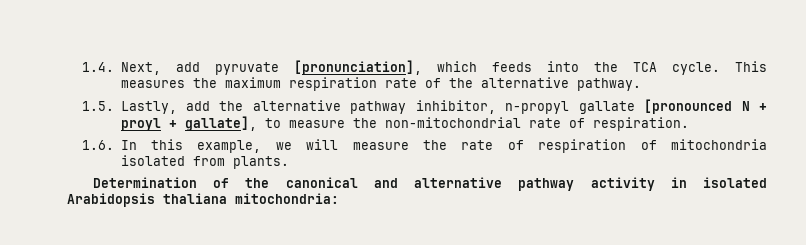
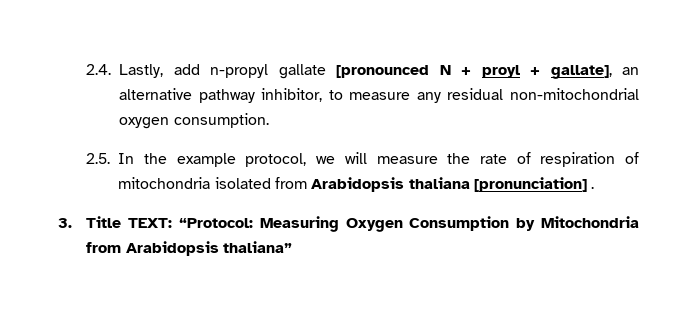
- 1.4. Next, add pyruvate [pronunciation], which feeds into the TCA cycle. This measures the maximum respiration rate of the alternative pathway.
- 1.5. Lastly, add the alternative pathway inhibitor, n-propyl gallate [pronounced N + proyl + gallate], to measure the non-mitochondrial rate of respiration.
- 1.6. In this example, we will measure the rate of respiration of mitochondria isolated from plants.
- Determination of the canonical and alternative pathway activity in isolated Arabidopsis thaliana mitochondria:
+ 2.4. Lastly, add n-propyl gallate [pronounced N + proyl + gallate], an alternative pathway inhibitor, to measure any residual non-mitochondrial oxygen consumption.
+ 2.5. In the example protocol, we will measure the rate of respiration of mitochondria isolated from Arabidopsis thaliana [pronunciation] .
+ 3. Title TEXT: “Protocol: Measuring Oxygen Consumption by Mitochondria from Arabidopsis thaliana”

